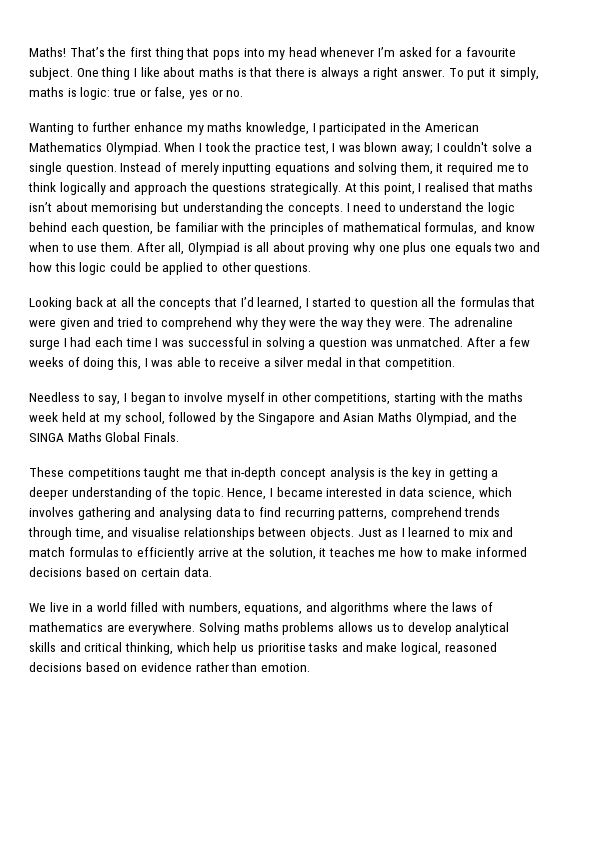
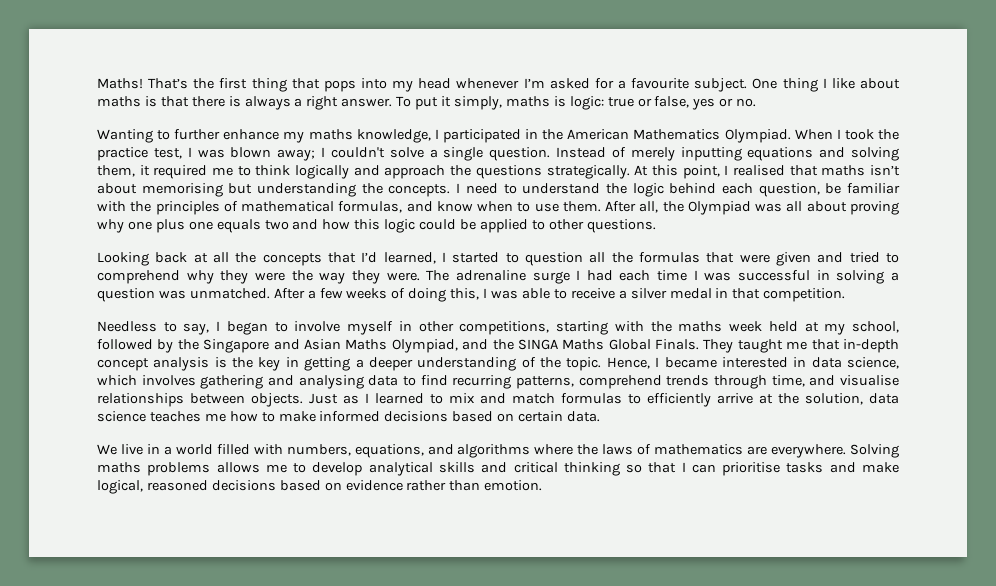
- After all, Olympiad is all about proving why one plus one equals two and how this logic could be applied to other questions.
+ After all, the Olympiad was all about proving why one plus one equals two and how this logic could be applied to other questions.
- Needless to say, I began to involve myself in other competitions, starting with the maths week held at my school, followed by the Singapore and Asian Maths Olympiad, and the SINGA Maths Global Finals.
- These competitions taught me that in-depth concept analysis is the key in getting a deeper understanding of the topic.
+ Needless to say, I began to involve myself in other competitions, starting with the maths week held at my school, followed by the Singapore and Asian Maths Olympiad, and the SINGA Maths Global Finals. They taught me that in-depth concept analysis is the key in getting a deeper understanding of the topic.
- Just as I learned to mix and match formulas to efficiently arrive at the solution, it teaches me how to make informed decisions based on certain data.
+ Just as I learned to mix and match formulas to efficiently arrive at the solution, data science teaches me how to make informed decisions based on certain data.
- Solving maths problems allows us to develop analytical skills and critical thinking, which help us prioritise tasks and make logical, reasoned decisions based on evidence rather than emotion.
+ Solving maths problems allows me to develop analytical skills and critical thinking so that I can prioritise tasks and make logical, reasoned decisions based on evidence rather than emotion.

